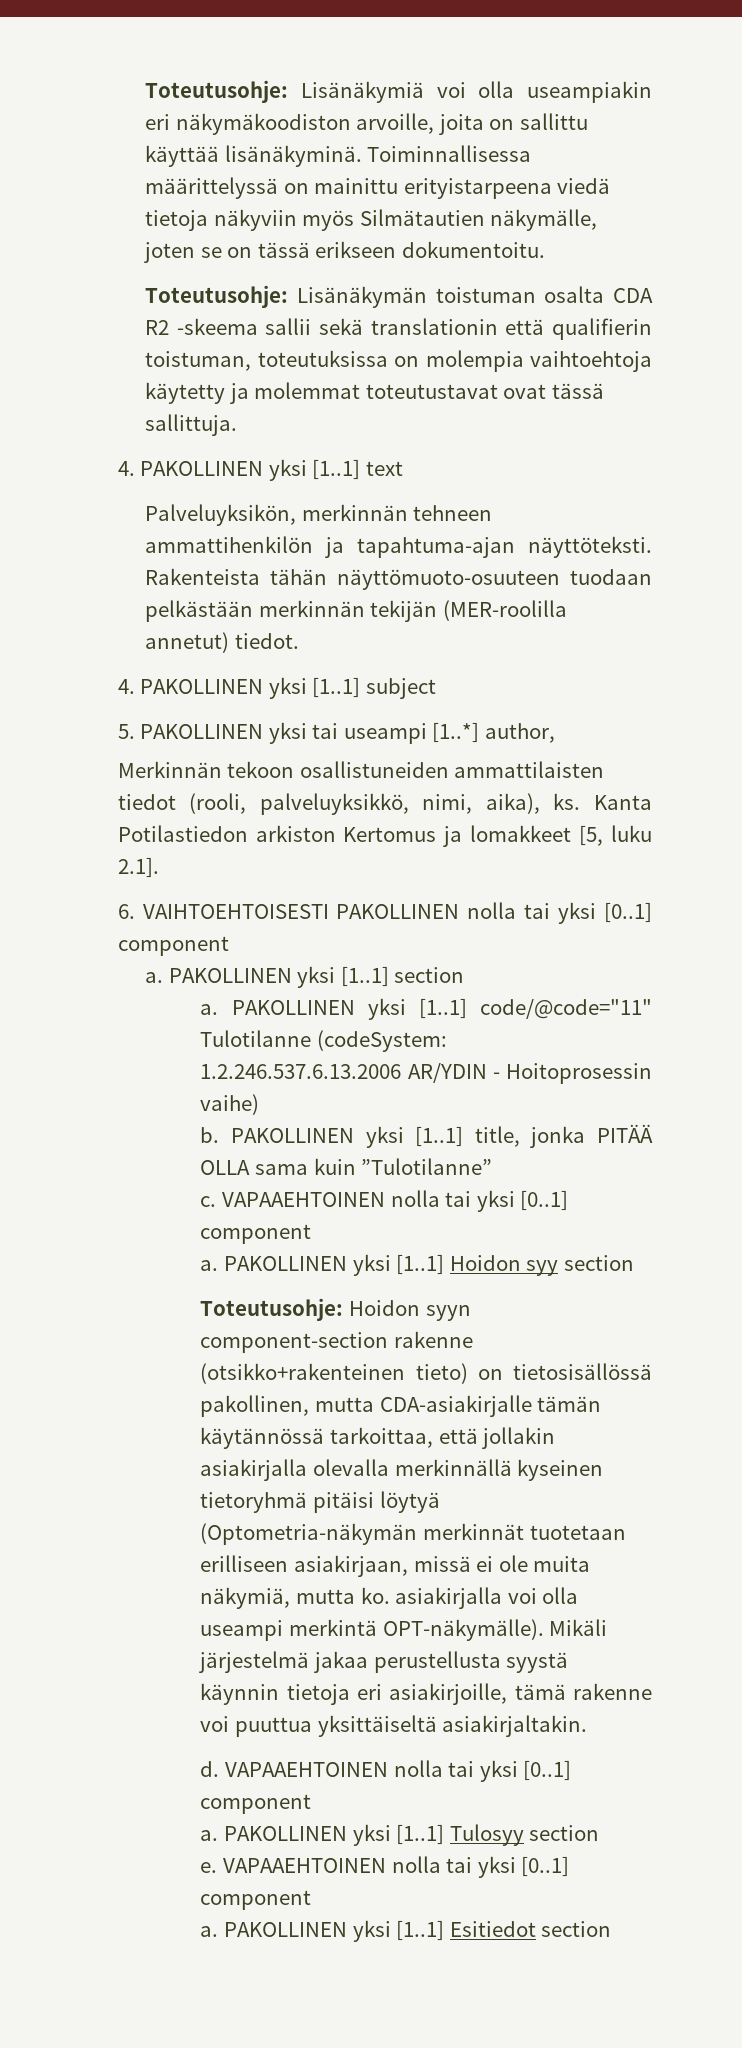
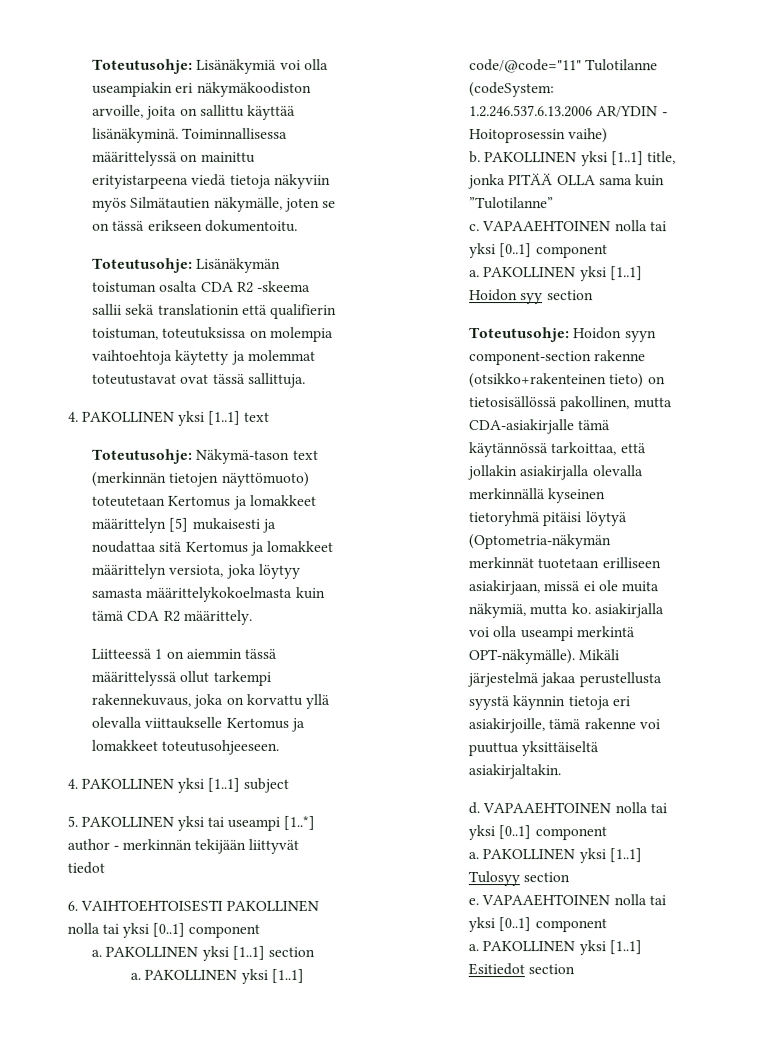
- Palveluyksikön, merkinnän tehneen ammattihenkilön ja tapahtuma-ajan näyttöteksti. Rakenteista tähän näyttömuoto-osuuteen tuodaan pelkästään merkinnän tekijän (MER-roolilla annetut) tiedot.
+ Toteutusohje: Näkymä-tason text (merkinnän tietojen näyttömuoto) toteutetaan Kertomus ja lomakkeet määrittelyn [5] mukaisesti ja noudattaa sitä Kertomus ja lomakkeet määrittelyn versiota, joka löytyy samasta määrittelykokoelmasta kuin tämä CDA R2 määrittely.
+ Liitteessä 1 on aiemmin tässä määrittelyssä ollut tarkempi rakennekuvaus, joka on korvattu yllä olevalla viittaukselle Kertomus ja lomakkeet toteutusohjeeseen.
- 5. PAKOLLINEN yksi tai useampi [1..*] author,
- Merkinnän tekoon osallistuneiden ammattilaisten tiedot (rooli, palveluyksikkö, nimi, aika), ks. Kanta Potilastiedon arkiston Kertomus ja lomakkeet [5, luku 2.1].
+ 5. PAKOLLINEN yksi tai useampi [1..*] author - merkinnän tekijään liittyvät tiedot
- Toteutusohje: Hoidon syyn component-section rakenne (otsikko+rakenteinen tieto) on tietosisällössä pakollinen, mutta CDA-asiakirjalle tämän käytännössä tarkoittaa, että jollakin asiakirjalla olevalla merkinnällä kyseinen tietoryhmä pitäisi löytyä (Optometria-näkymän merkinnät tuotetaan erilliseen asiakirjaan, missä ei ole muita näkymiä, mutta ko. asiakirjalla voi olla useampi merkintä OPT-näkymälle).
+ Toteutusohje: Hoidon syyn component-section rakenne (otsikko+rakenteinen tieto) on tietosisällössä pakollinen, mutta CDA-asiakirjalle tämä käytännössä tarkoittaa, että jollakin asiakirjalla olevalla merkinnällä kyseinen tietoryhmä pitäisi löytyä (Optometria-näkymän merkinnät tuotetaan erilliseen asiakirjaan, missä ei ole muita näkymiä, mutta ko. asiakirjalla voi olla useampi merkintä OPT-näkymälle).

